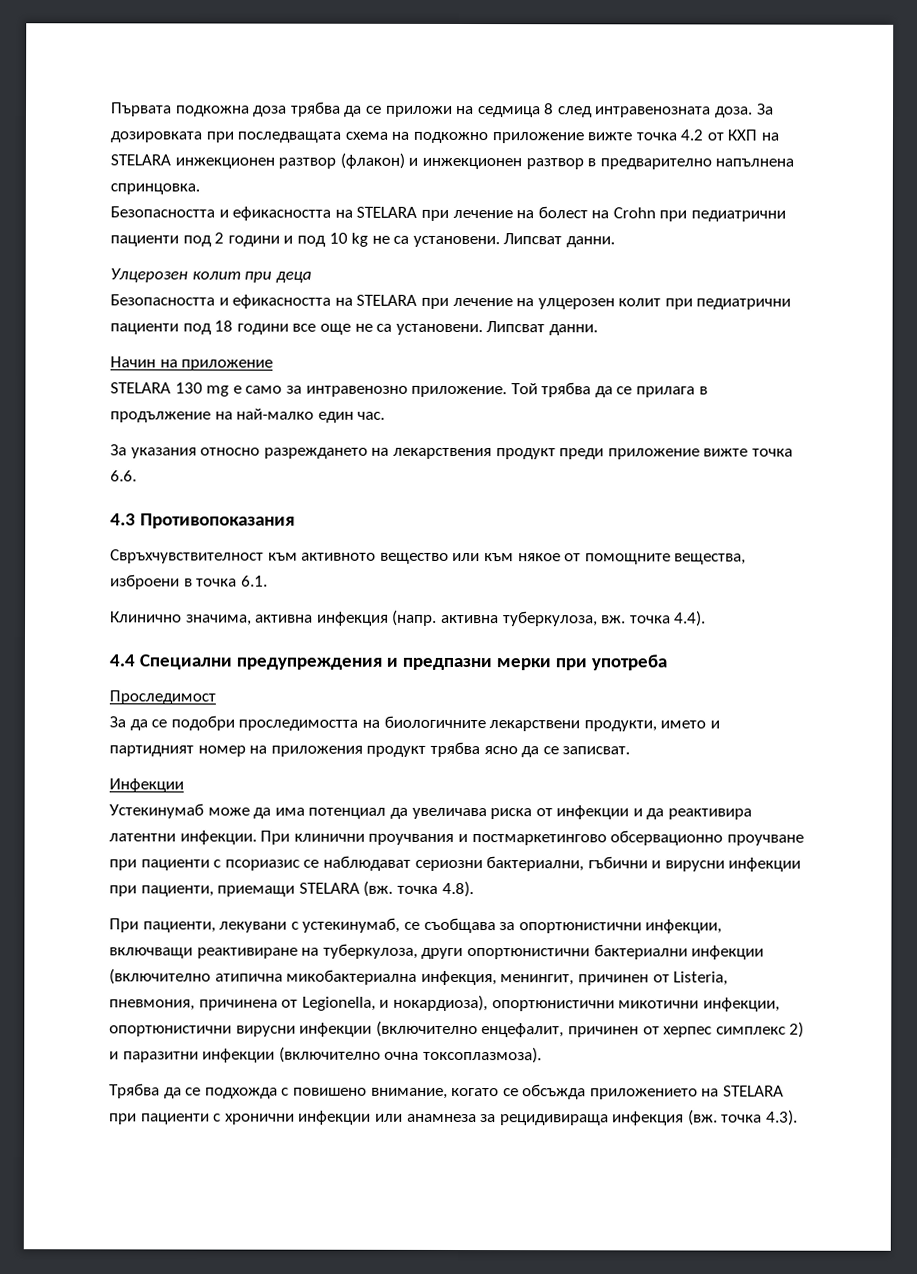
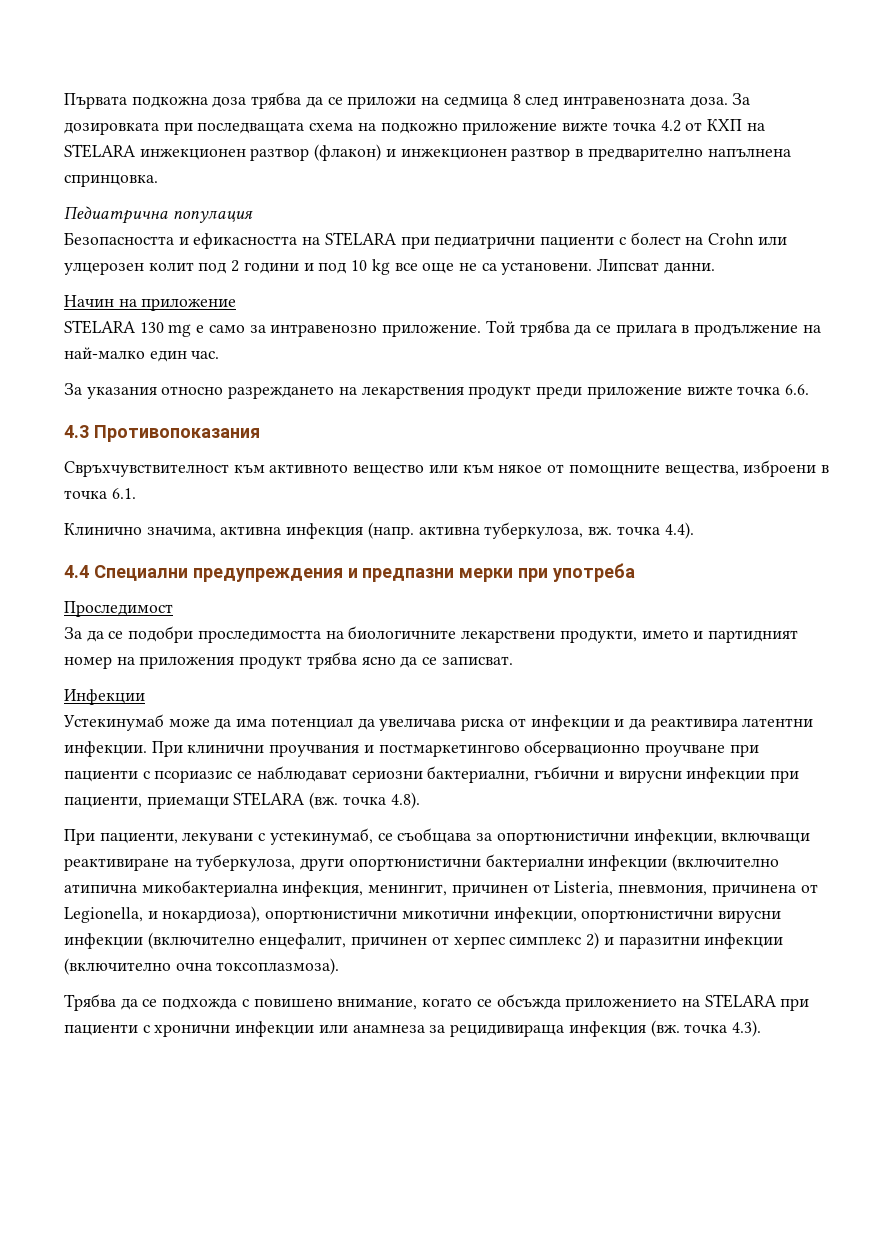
- Безопасността и ефикасността на STELARA при лечение на болест на Crohn при педиатрични пациенти под 2 години и под 10 kg не са установени. Липсват данни.
- Улцерозен колит при деца
- Безопасността и ефикасността на STELARA при лечение на улцерозен колит при педиатрични пациенти под 18 години все още не са установени.
+ Педиатрична популация
+ Безопасността и ефикасността на STELARA при педиатрични пациенти с болест на Crohn или улцерозен колит под 2 години и под 10 kg все още не са установени.

